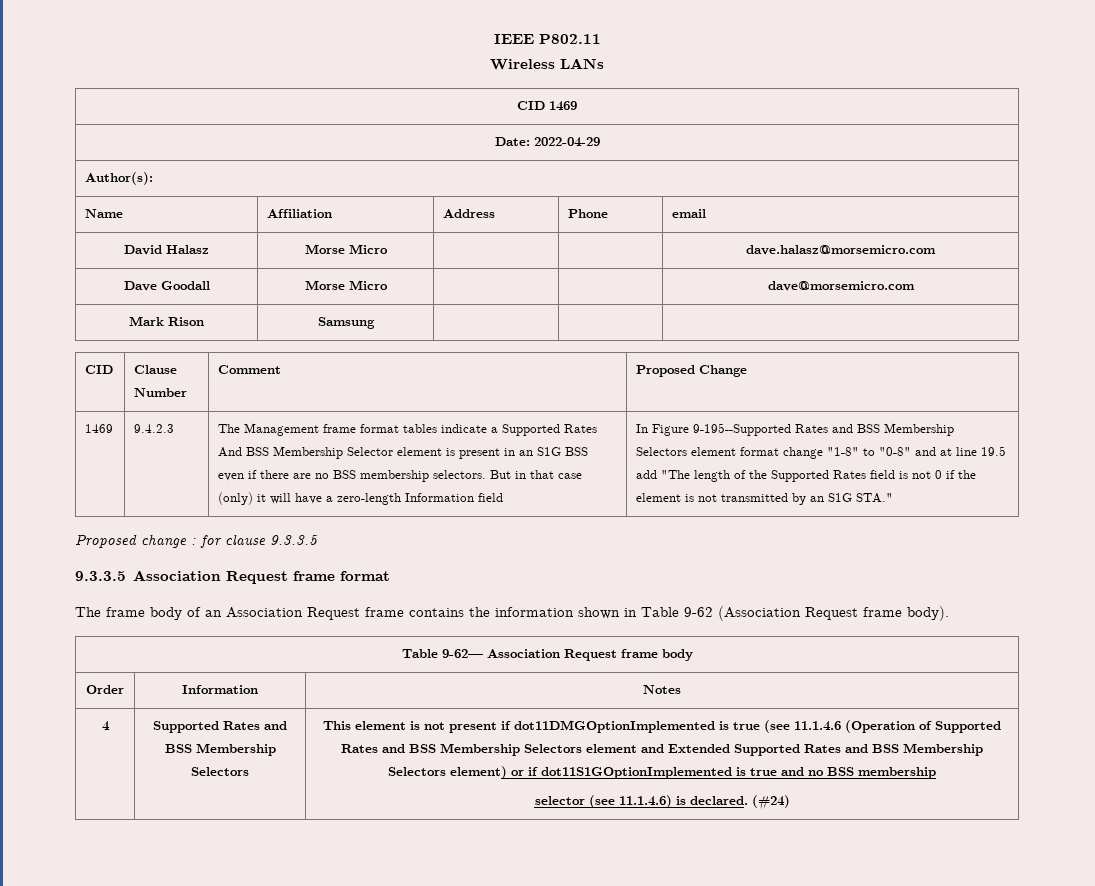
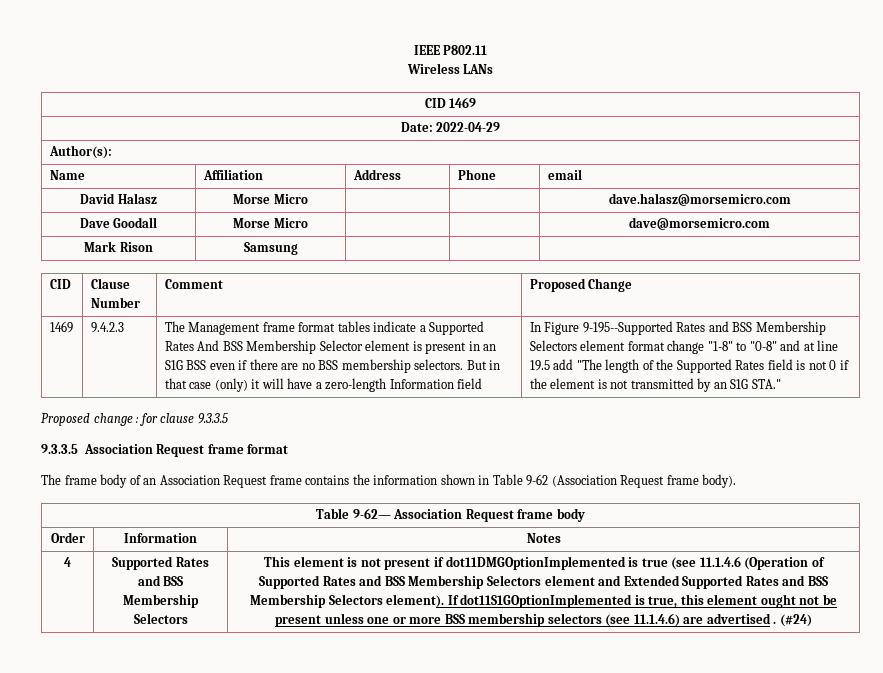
- This element is not present if dot11DMGOptionImplemented is true (see 11.1.4.6 (Operation of Supported Rates and BSS Membership Selectors element and Extended Supported Rates and BSS Membership Selectors element) or if dot11S1GOptionImplemented is true and no BSS membership
- selector (see 11.1.4.6) is declared.
+ This element is not present if dot11DMGOptionImplemented is true (see 11.1.4.6 (Operation of Supported Rates and BSS Membership Selectors element and Extended Supported Rates and BSS Membership Selectors element). If dot11S1GOptionImplemented is true, this element ought not be present unless one or more BSS membership selectors (see 11.1.4.6) are advertised .

